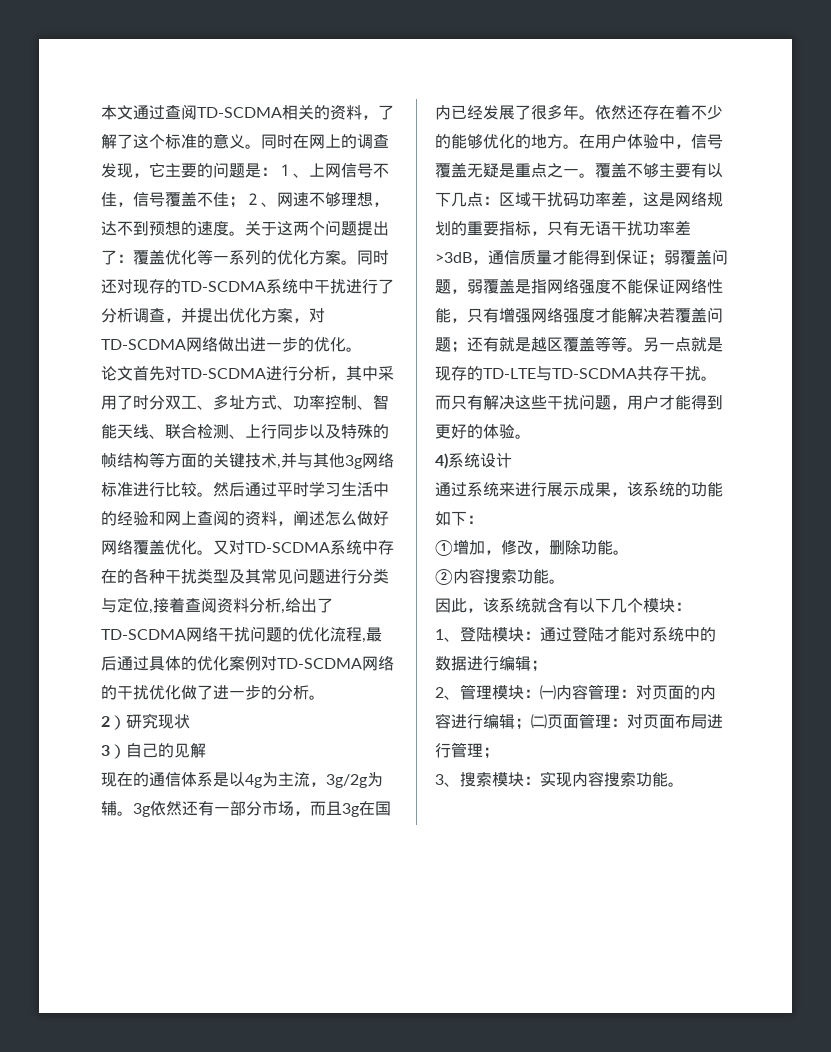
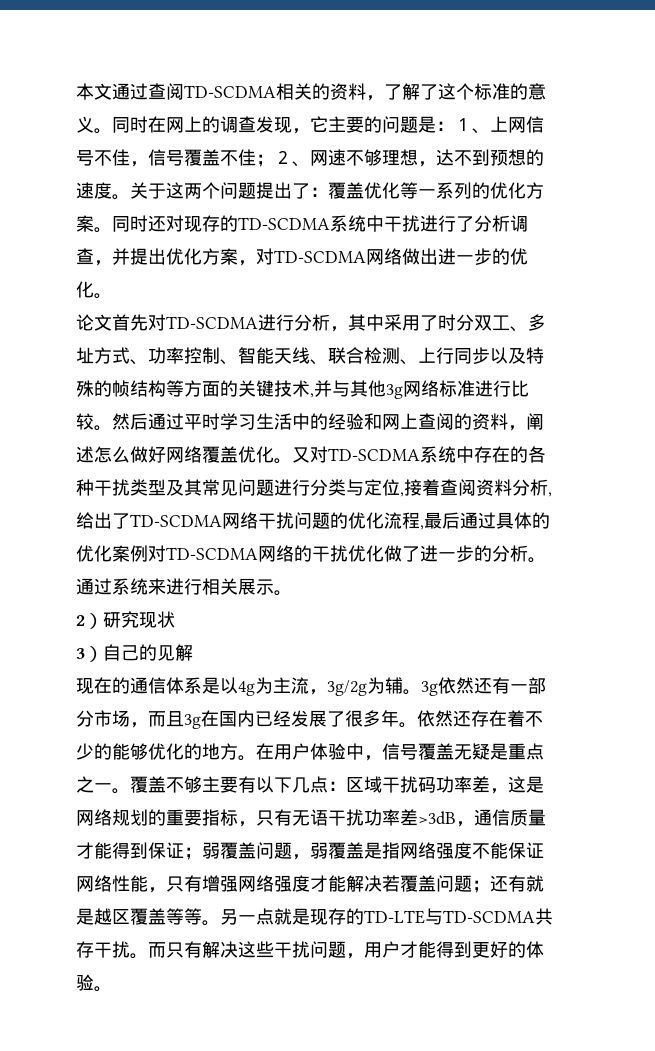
+ 通过系统来进行相关展示。
- 4)系统设计
- 通过系统来进行展示成果，该系统的功能如下：
- ①增加，修改，删除功能。
- ②内容搜索功能。
- 因此，该系统就含有以下几个模块：
- 1、登陆模块：通过登陆才能对系统中的数据进行编辑；
- 2、管理模块：㈠内容管理：对页面的内容进行编辑；㈡页面管理：对页面布局进行管理；
- 3、搜索模块：实现内容搜索功能。

